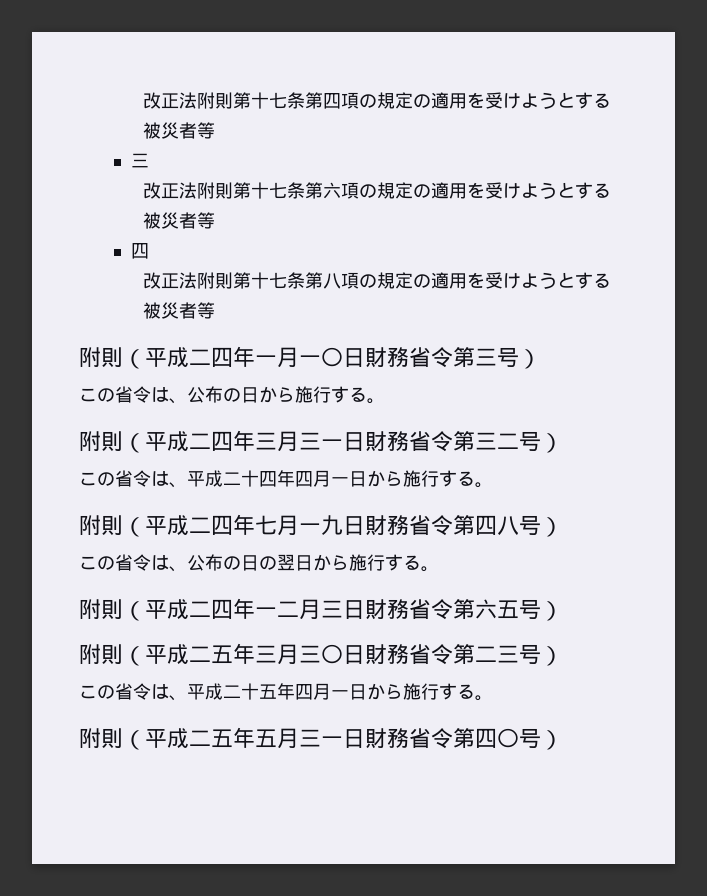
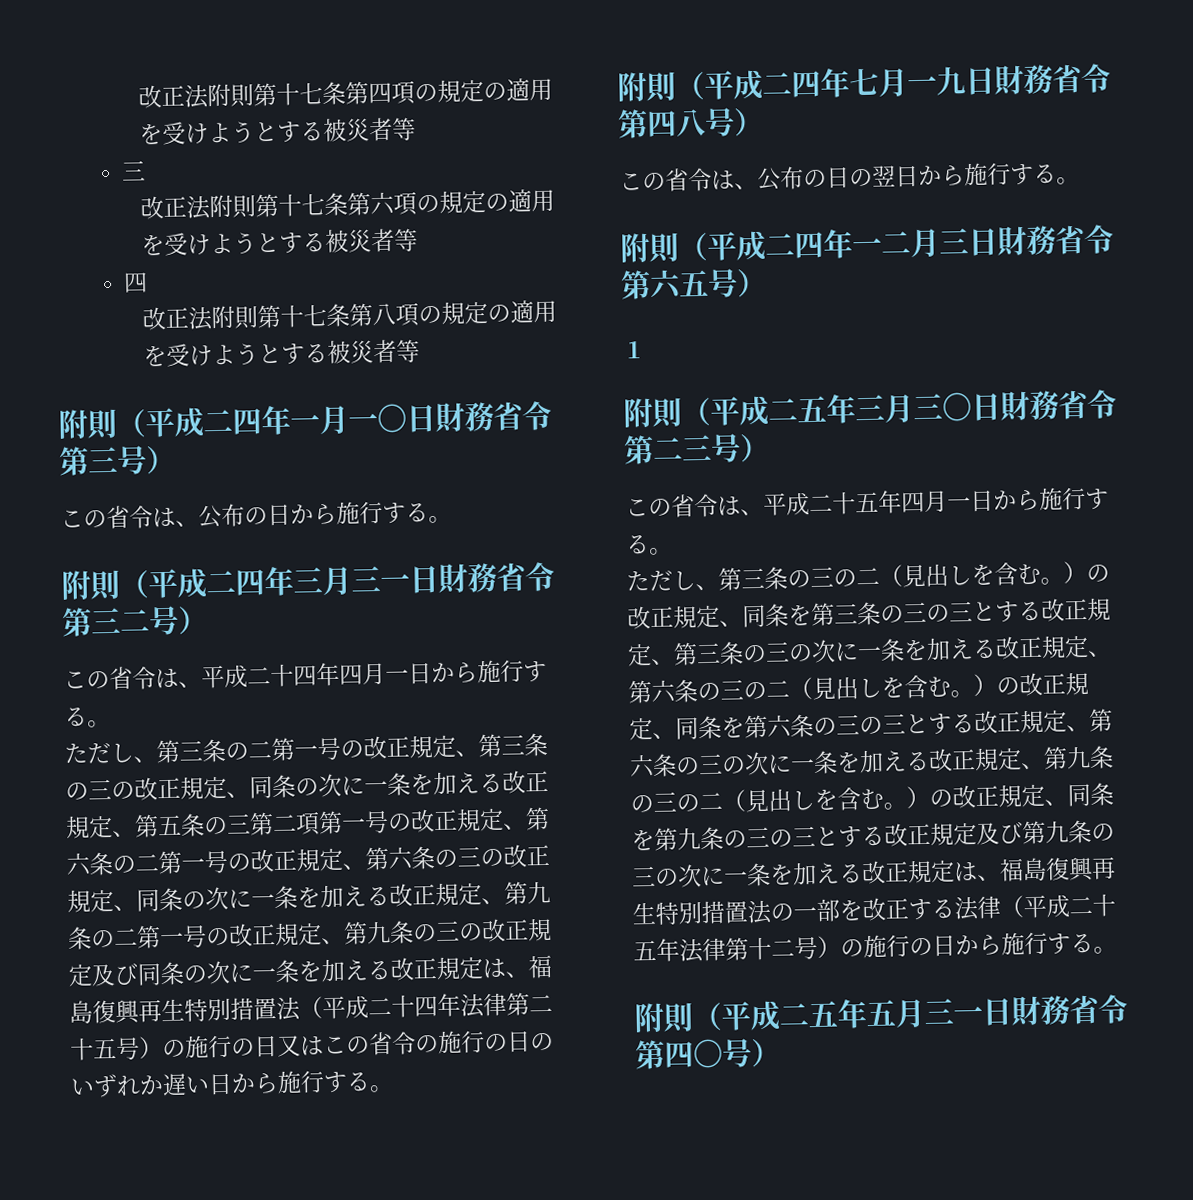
+ ただし、第三条の二第一号の改正規定、第三条の三の改正規定、同条の次に一条を加える改正規定、第五条の三第二項第一号の改正規定、第六条の二第一号の改正規定、第六条の三の改正規定、同条の次に一条を加える改正規定、第九条の二第一号の改正規定、第九条の三の改正規定及び同条の次に一条を加える改正規定は、福島復興再生特別措置法（平成二十四年法律第二十五号）の施行の日又はこの省令の施行の日のいずれか遅い日から施行する。
+ １
+ ただし、第三条の三の二（見出しを含む。）の改正規定、同条を第三条の三の三とする改正規定、第三条の三の次に一条を加える改正規定、第六条の三の二（見出しを含む。）の改正規定、同条を第六条の三の三とする改正規定、第六条の三の次に一条を加える改正規定、第九条の三の二（見出しを含む。）の改正規定、同条を第九条の三の三とする改正規定及び第九条の三の次に一条を加える改正規定は、福島復興再生特別措置法の一部を改正する法律（平成二十五年法律第十二号）の施行の日から施行する。

